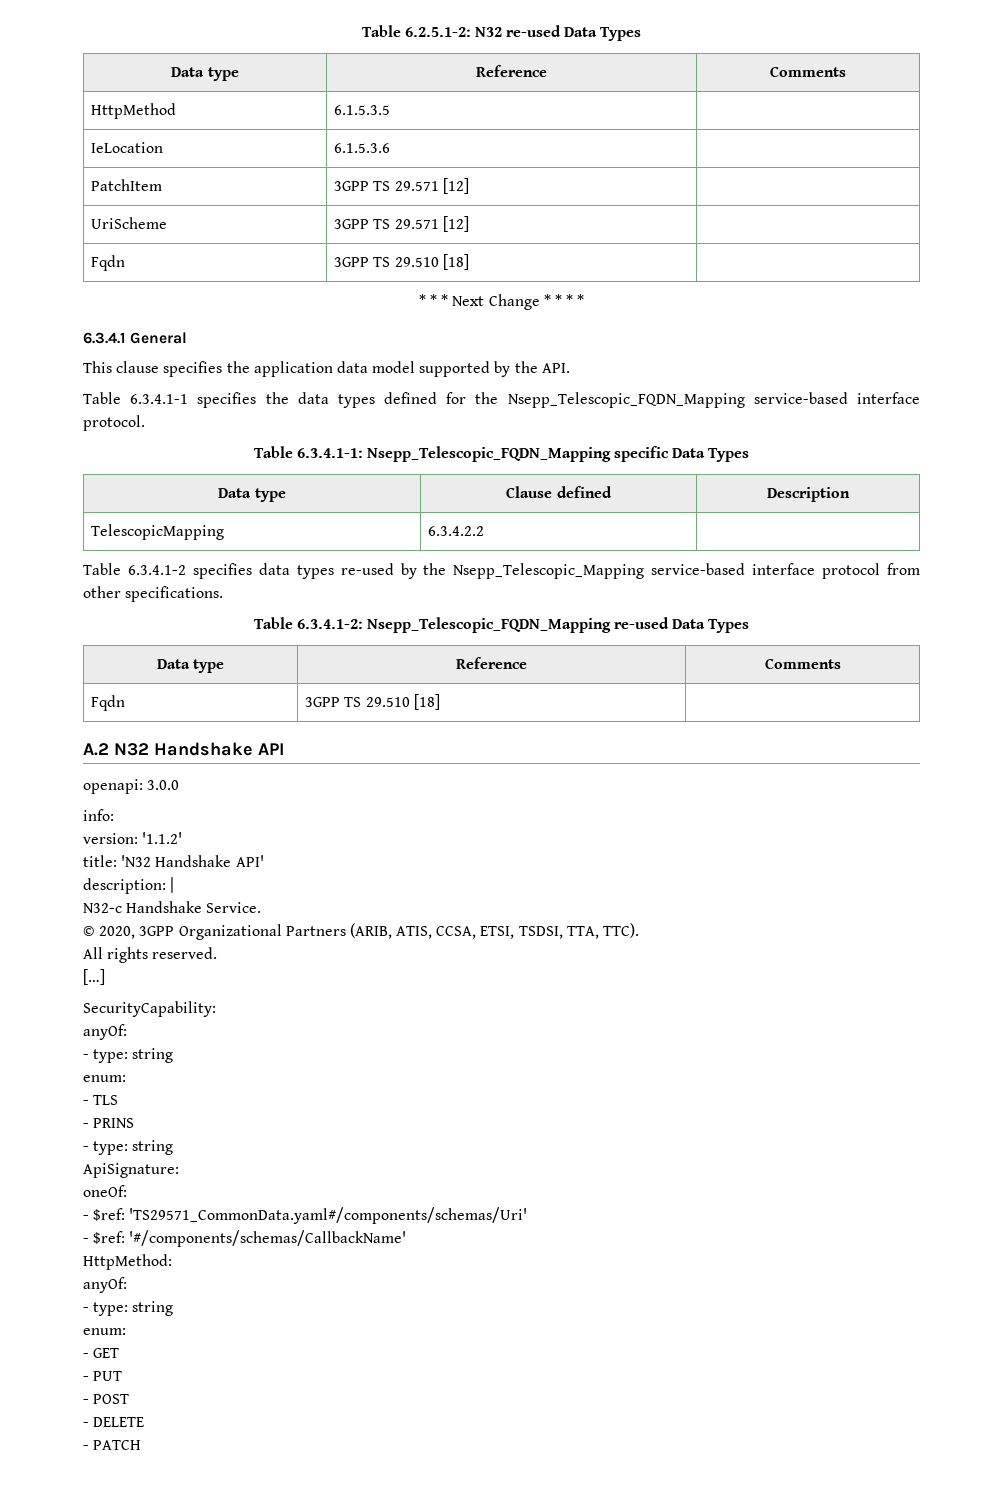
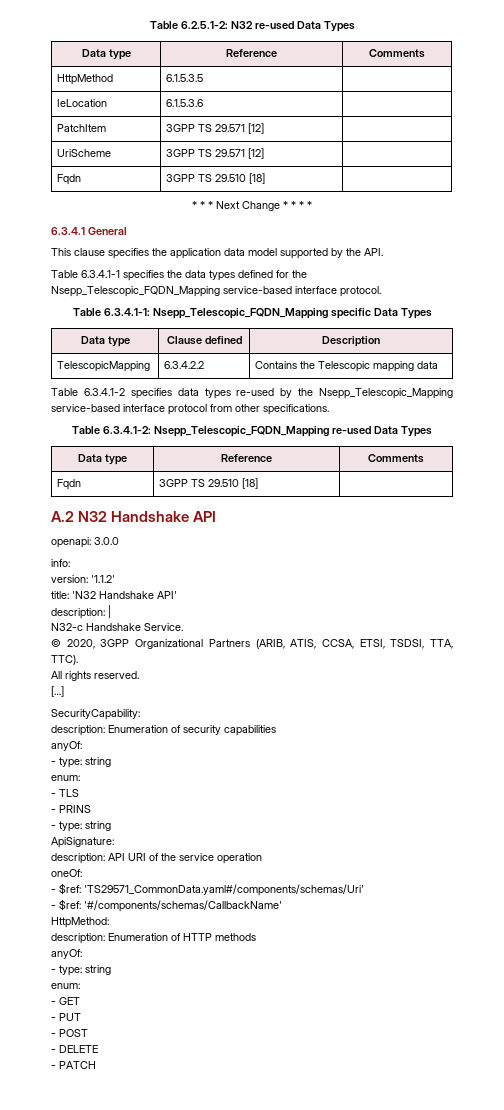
- TelescopicMapping | 6.3.4.2.2 |
+ TelescopicMapping | 6.3.4.2.2 | Contains the Telescopic mapping data
+ description: Enumeration of security capabilities
+ description: API URI of the service operation
+ description: Enumeration of HTTP methods

